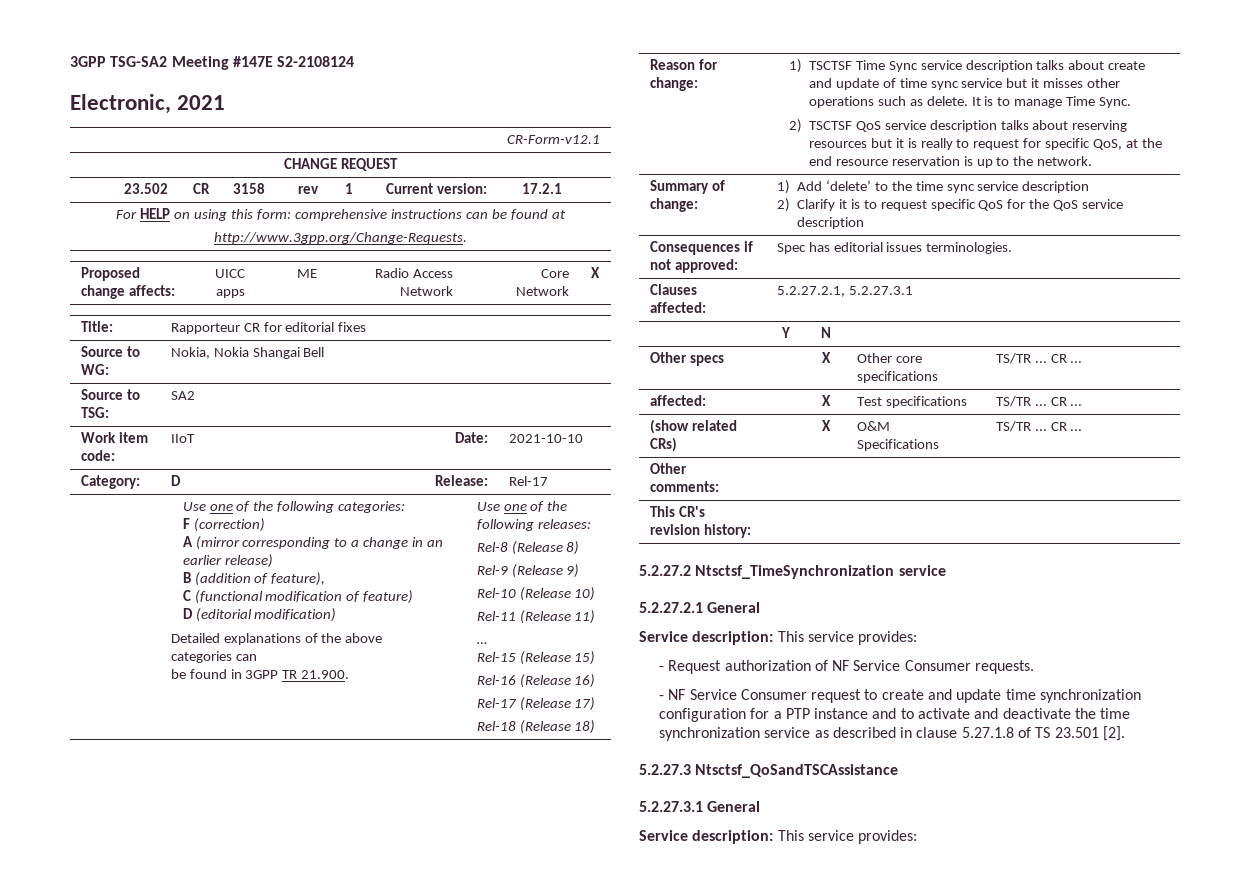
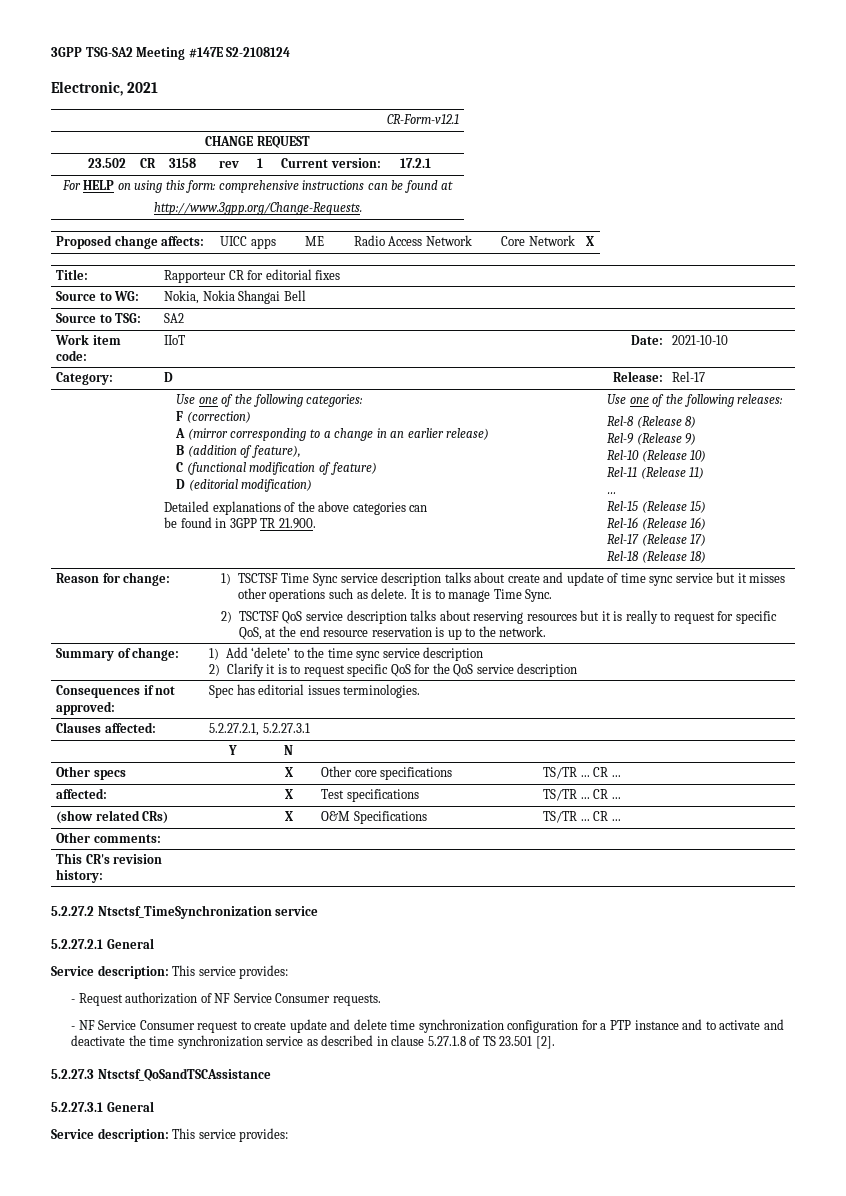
- - NF Service Consumer request to create and update time synchronization configuration for a PTP instance and to activate and deactivate the time synchronization service as described in clause 5.27.1.8 of TS 23.501 [2].
+ - NF Service Consumer request to create update and delete time synchronization configuration for a PTP instance and to activate and deactivate the time synchronization service as described in clause 5.27.1.8 of TS 23.501 [2].

